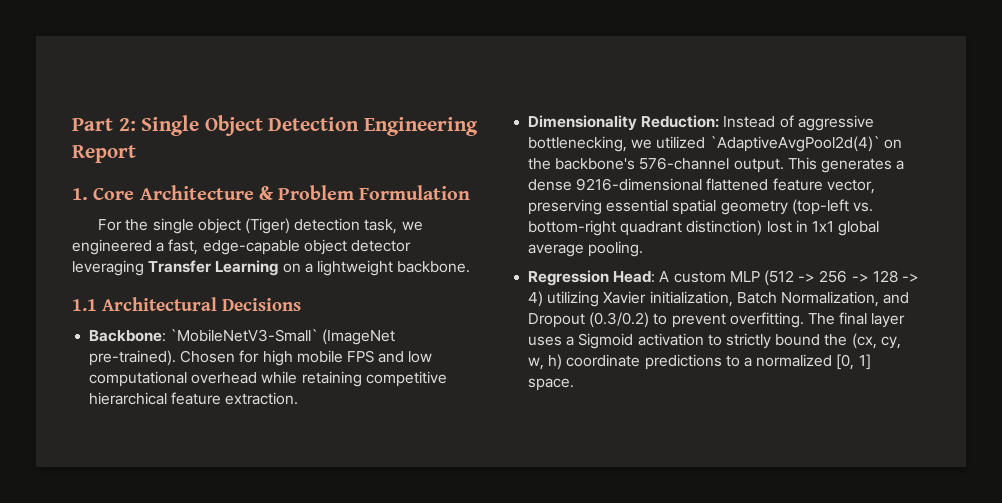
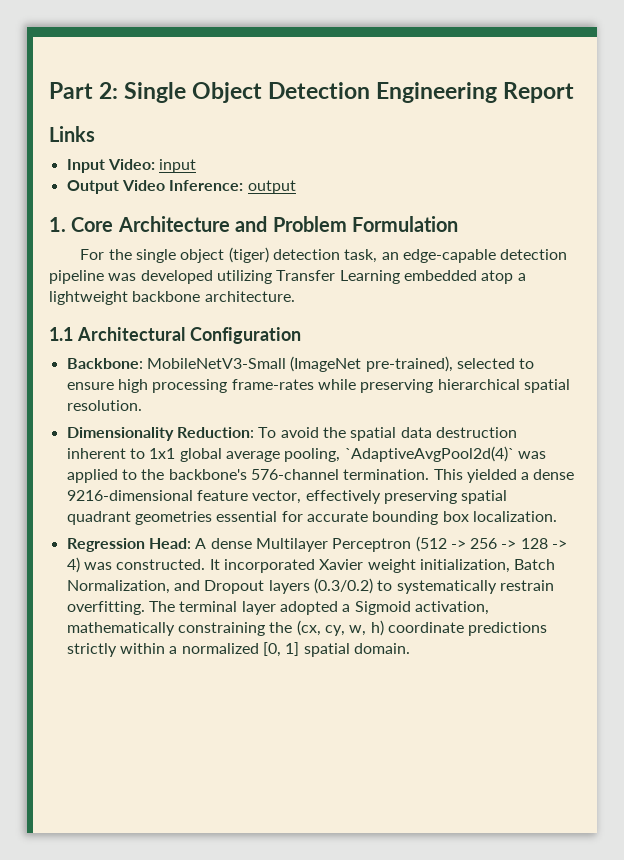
+ Links
+ Input Video: input
+ Output Video Inference: output
- 1. Core Architecture & Problem Formulation
+ 1. Core Architecture and Problem Formulation
- For the single object (Tiger) detection task, we engineered a fast, edge-capable object detector leveraging Transfer Learning on a lightweight backbone.
+ For the single object (tiger) detection task, an edge-capable detection pipeline was developed utilizing Transfer Learning embedded atop a lightweight backbone architecture.
- 1.1 Architectural Decisions
+ 1.1 Architectural Configuration
- Backbone: `MobileNetV3-Small` (ImageNet pre-trained). Chosen for high mobile FPS and low computational overhead while retaining competitive hierarchical feature extraction.
- Dimensionality Reduction: Instead of aggressive bottlenecking, we utilized `AdaptiveAvgPool2d(4)` on the backbone's 576-channel output. This generates a dense 9216-dimensional flattened feature vector, preserving essential spatial geometry (top-left vs. bottom-right quadrant distinction) lost in 1x1 global average pooling.
+ Backbone: MobileNetV3-Small (ImageNet pre-trained), selected to ensure high processing frame-rates while preserving hierarchical spatial resolution.
+ Dimensionality Reduction: To avoid the spatial data destruction inherent to 1x1 global average pooling, `AdaptiveAvgPool2d(4)` was applied to the backbone's 576-channel termination. This yielded a dense 9216-dimensional feature vector, effectively preserving spatial quadrant geometries essential for accurate bounding box localization.
- Regression Head: A custom MLP (512 -> 256 -> 128 -> 4) utilizing Xavier initialization, Batch Normalization, and Dropout (0.3/0.2) to prevent overfitting. The final layer uses a Sigmoid activation to strictly bound the (cx, cy, w, h) coordinate predictions to a normalized [0, 1] space.
+ Regression Head: A dense Multilayer Perceptron (512 -> 256 -> 128 -> 4) was constructed. It incorporated Xavier weight initialization, Batch Normalization, and Dropout layers (0.3/0.2) to systematically restrain overfitting. The terminal layer adopted a Sigmoid activation, mathematically constraining the (cx, cy, w, h) coordinate predictions strictly within a normalized [0, 1] spatial domain.

